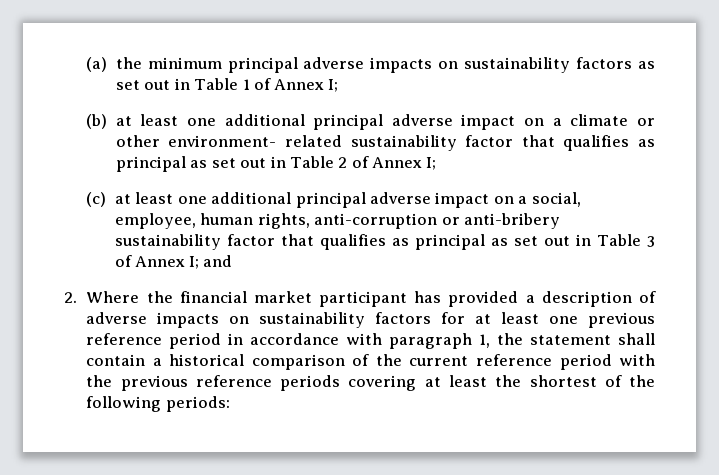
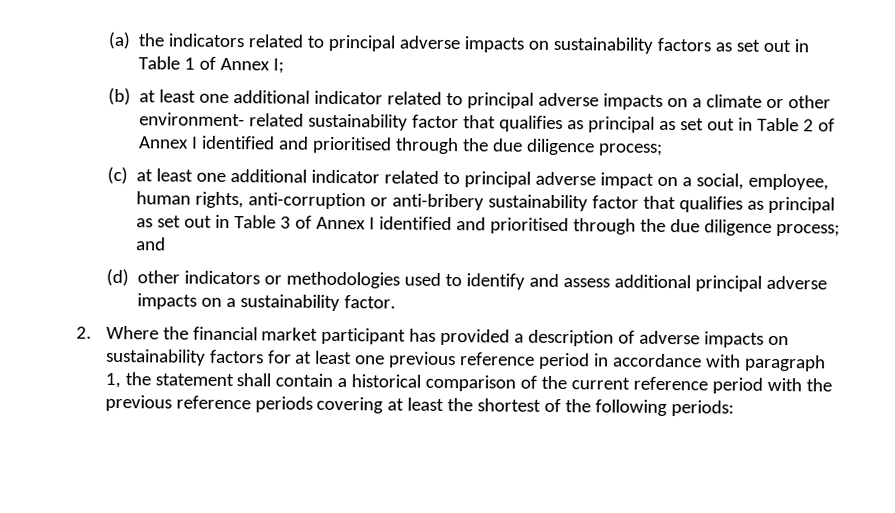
- (a) the minimum principal adverse impacts on sustainability factors as set out in Table 1 of Annex I;
+ (a) the indicators related to principal adverse impacts on sustainability factors as set out in Table 1 of Annex I;
- (b) at least one additional principal adverse impact on a climate or other environment- related sustainability factor that qualifies as principal as set out in Table 2 of Annex I;
+ (b) at least one additional indicator related to principal adverse impacts on a climate or other environment- related sustainability factor that qualifies as principal as set out in Table 2 of Annex I identified and prioritised through the due diligence process;
- (c) at least one additional principal adverse impact on a social, employee, human rights, anti-corruption or anti-bribery sustainability factor that qualifies as principal as set out in Table 3 of Annex I; and
+ (c) at least one additional indicator related to principal adverse impact on a social, employee, human rights, anti-corruption or anti-bribery sustainability factor that qualifies as principal as set out in Table 3 of Annex I identified and prioritised through the due diligence process; and
+ (d) other indicators or methodologies used to identify and assess additional principal adverse impacts on a sustainability factor.

